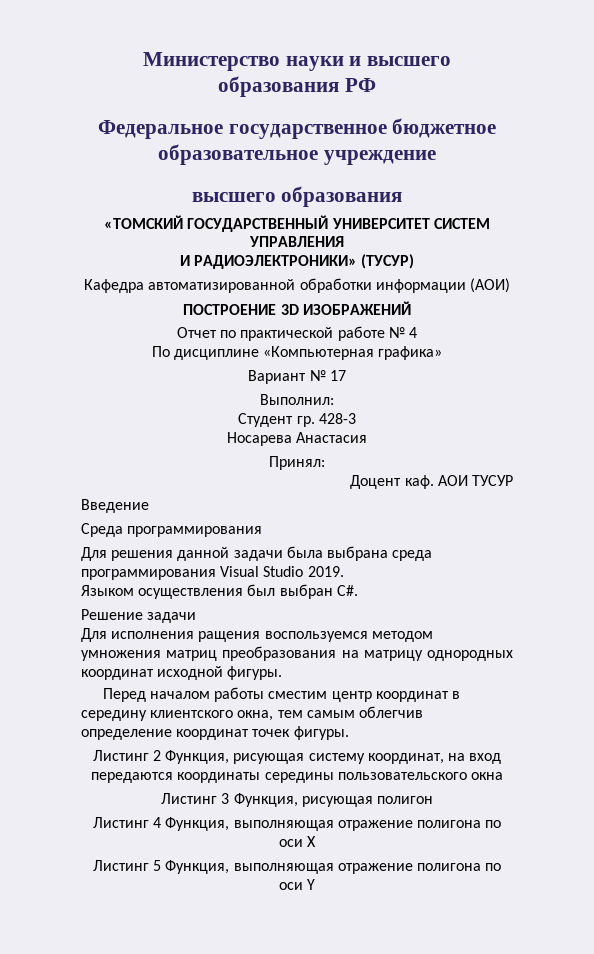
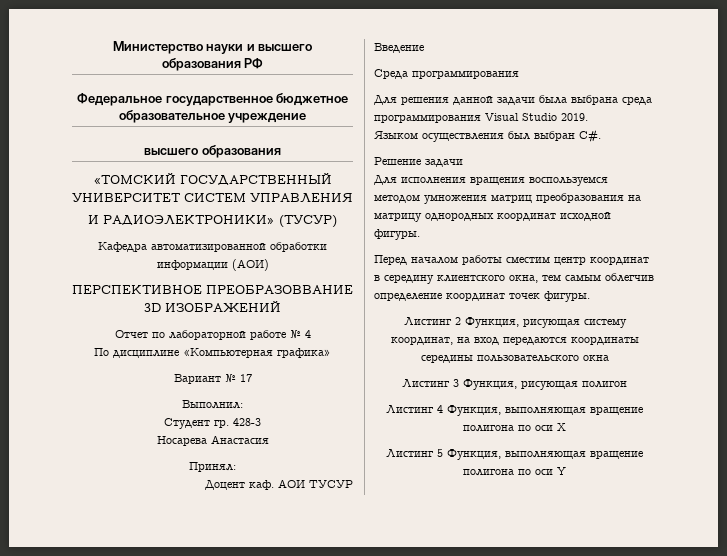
- ПОСТРОЕНИЕ 3D ИЗОБРАЖЕНИЙ
+ ПЕРСПЕКТИВНОЕ ПРЕОБРАЗОВВАНИЕ 3D ИЗОБРАЖЕНИЙ
- Отчет по практической работе № 4
+ Отчет по лабораторной работе № 4
- Для исполнения ращения воспользуемся методом умножения матриц преобразования на матрицу однородных координат исходной фигуры.
+ Для исполнения вращения воспользуемся методом умножения матриц преобразования на матрицу однородных координат исходной фигуры.
- Листинг 4 Функция, выполняющая отражение полигона по оси Х
+ Листинг 4 Функция, выполняющая вращение полигона по оси Х
- Листинг 5 Функция, выполняющая отражение полигона по оси Y
+ Листинг 5 Функция, выполняющая вращение полигона по оси Y

